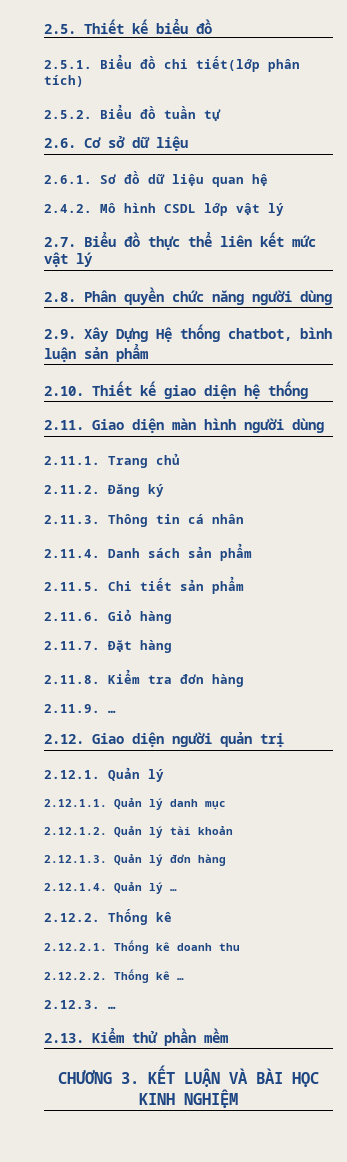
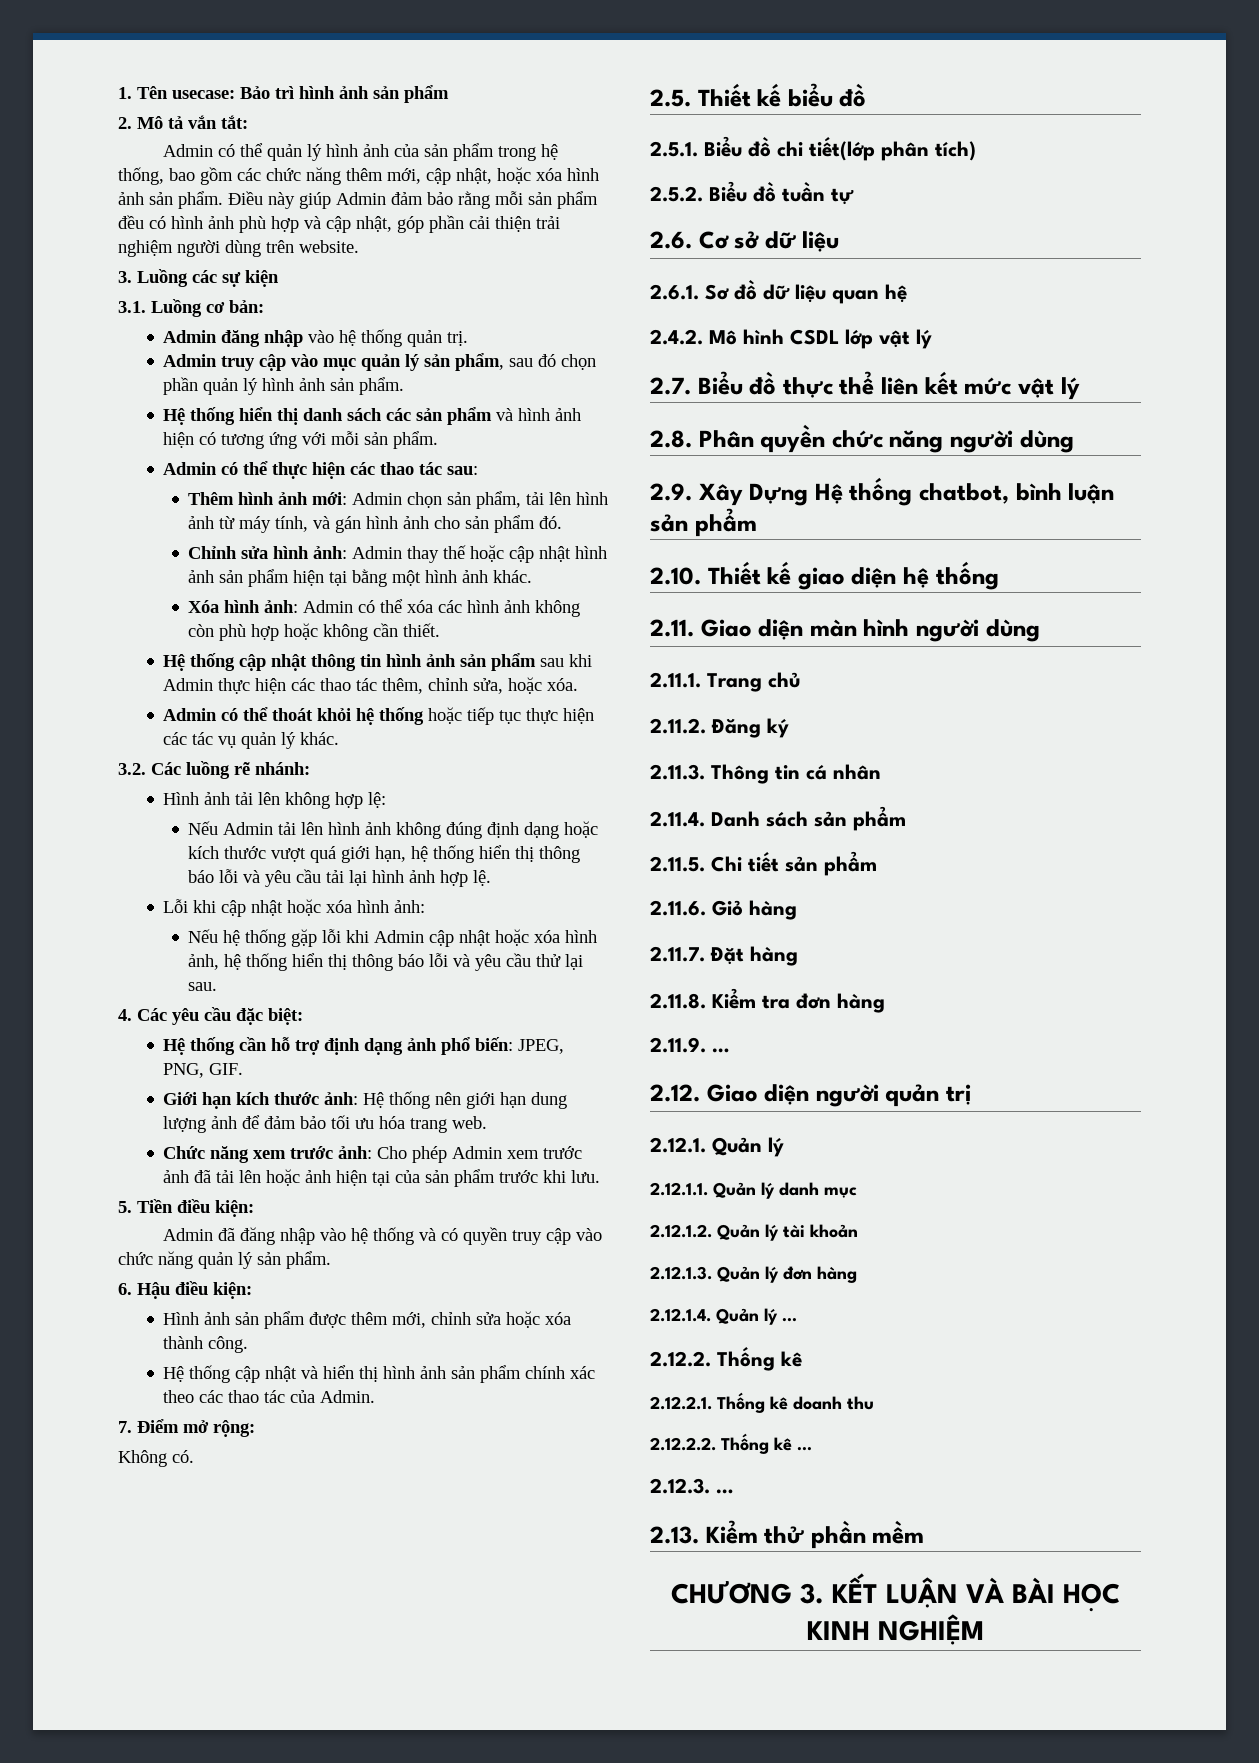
+ 1. Tên usecase: Bảo trì hình ảnh sản phẩm
+ 2. Mô tả vắn tắt:
+ Admin có thể quản lý hình ảnh của sản phẩm trong hệ thống, bao gồm các chức năng thêm mới, cập nhật, hoặc xóa hình ảnh sản phẩm. Điều này giúp Admin đảm bảo rằng mỗi sản phẩm đều có hình ảnh phù hợp và cập nhật, góp phần cải thiện trải nghiệm người dùng trên website.
+ 3. Luồng các sự kiện
+ 3.1. Luồng cơ bản:
+ Admin đăng nhập vào hệ thống quản trị.
+ Admin truy cập vào mục quản lý sản phẩm, sau đó chọn phần quản lý hình ảnh sản phẩm.
+ Hệ thống hiển thị danh sách các sản phẩm và hình ảnh hiện có tương ứng với mỗi sản phẩm.
+ Admin có thể thực hiện các thao tác sau:
+ Thêm hình ảnh mới: Admin chọn sản phẩm, tải lên hình ảnh từ máy tính, và gán hình ảnh cho sản phẩm đó.
+ Chỉnh sửa hình ảnh: Admin thay thế hoặc cập nhật hình ảnh sản phẩm hiện tại bằng một hình ảnh khác.
+ Xóa hình ảnh: Admin có thể xóa các hình ảnh không còn phù hợp hoặc không cần thiết.
+ Hệ thống cập nhật thông tin hình ảnh sản phẩm sau khi Admin thực hiện các thao tác thêm, chỉnh sửa, hoặc xóa.
+ Admin có thể thoát khỏi hệ thống hoặc tiếp tục thực hiện các tác vụ quản lý khác.
+ 3.2. Các luồng rẽ nhánh:
+ Hình ảnh tải lên không hợp lệ:
+ Nếu Admin tải lên hình ảnh không đúng định dạng hoặc kích thước vượt quá giới hạn, hệ thống hiển thị thông báo lỗi và yêu cầu tải lại hình ảnh hợp lệ.
+ Lỗi khi cập nhật hoặc xóa hình ảnh:
+ Nếu hệ thống gặp lỗi khi Admin cập nhật hoặc xóa hình ảnh, hệ thống hiển thị thông báo lỗi và yêu cầu thử lại sau.
+ 4. Các yêu cầu đặc biệt:
+ Hệ thống cần hỗ trợ định dạng ảnh phổ biến: JPEG, PNG, GIF.
+ Giới hạn kích thước ảnh: Hệ thống nên giới hạn dung lượng ảnh để đảm bảo tối ưu hóa trang web.
+ Chức năng xem trước ảnh: Cho phép Admin xem trước ảnh đã tải lên hoặc ảnh hiện tại của sản phẩm trước khi lưu.
+ 5. Tiền điều kiện:
+ Admin đã đăng nhập vào hệ thống và có quyền truy cập vào chức năng quản lý sản phẩm.
+ 6. Hậu điều kiện:
+ Hình ảnh sản phẩm được thêm mới, chỉnh sửa hoặc xóa thành công.
+ Hệ thống cập nhật và hiển thị hình ảnh sản phẩm chính xác theo các thao tác của Admin.
+ 7. Điểm mở rộng:
+ Không có.

